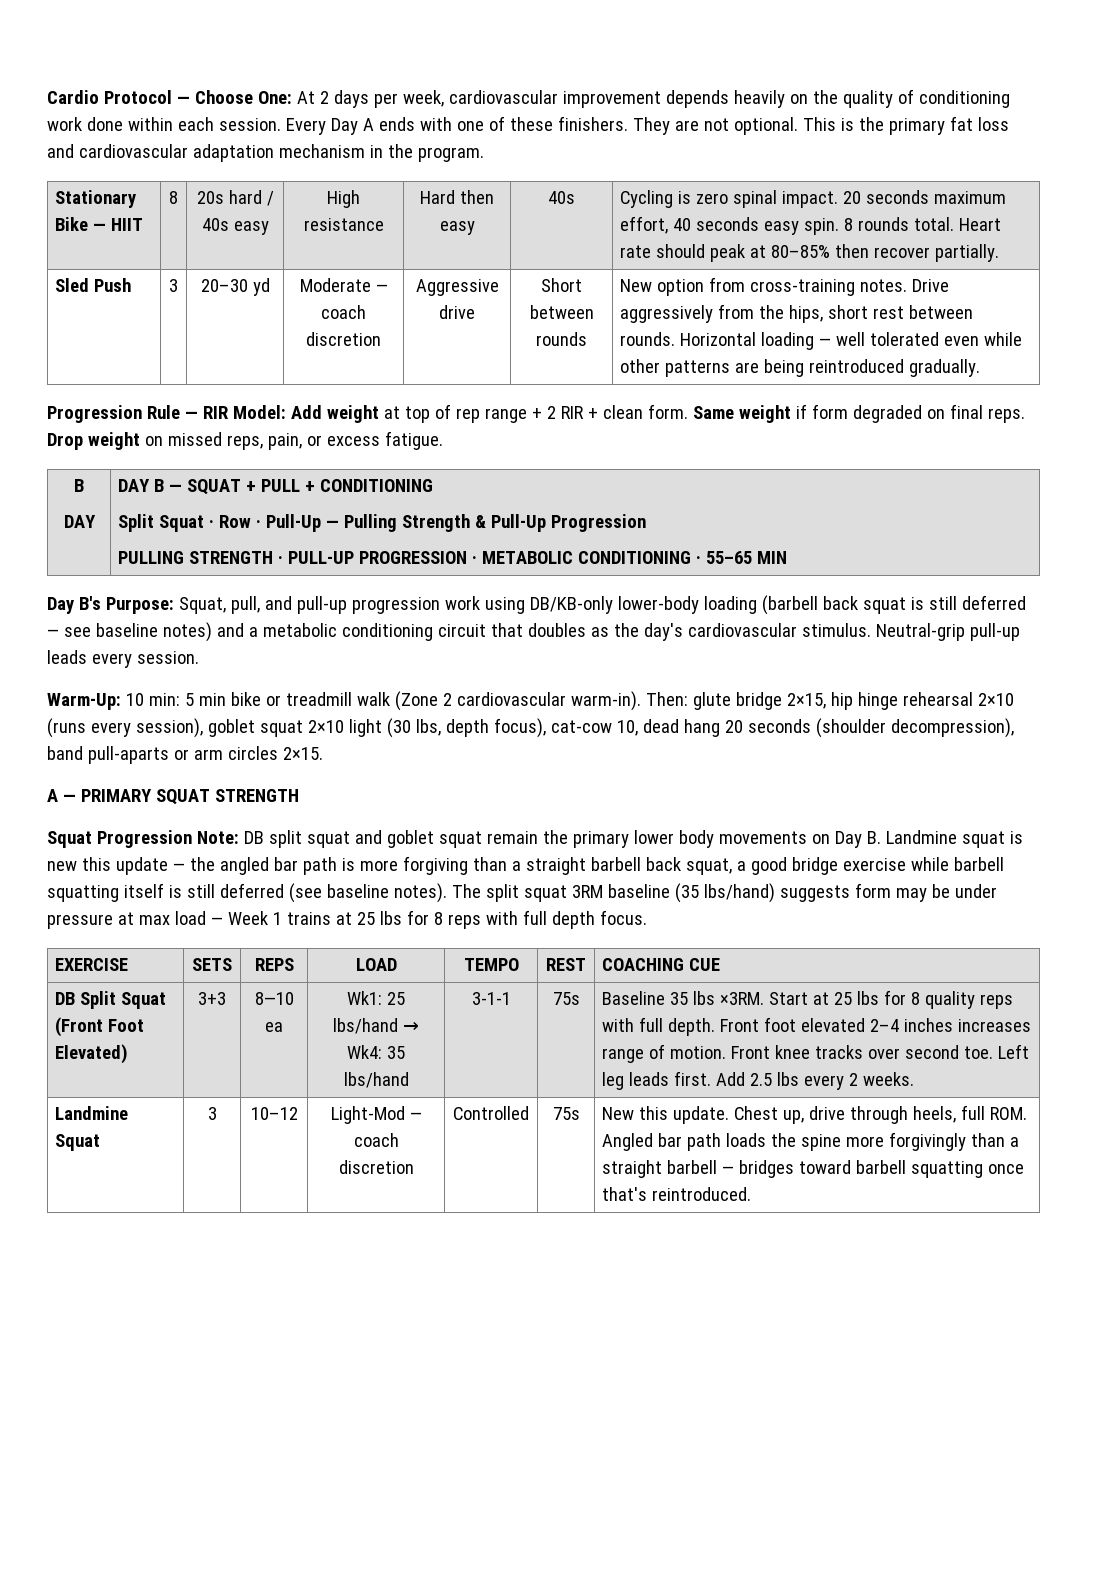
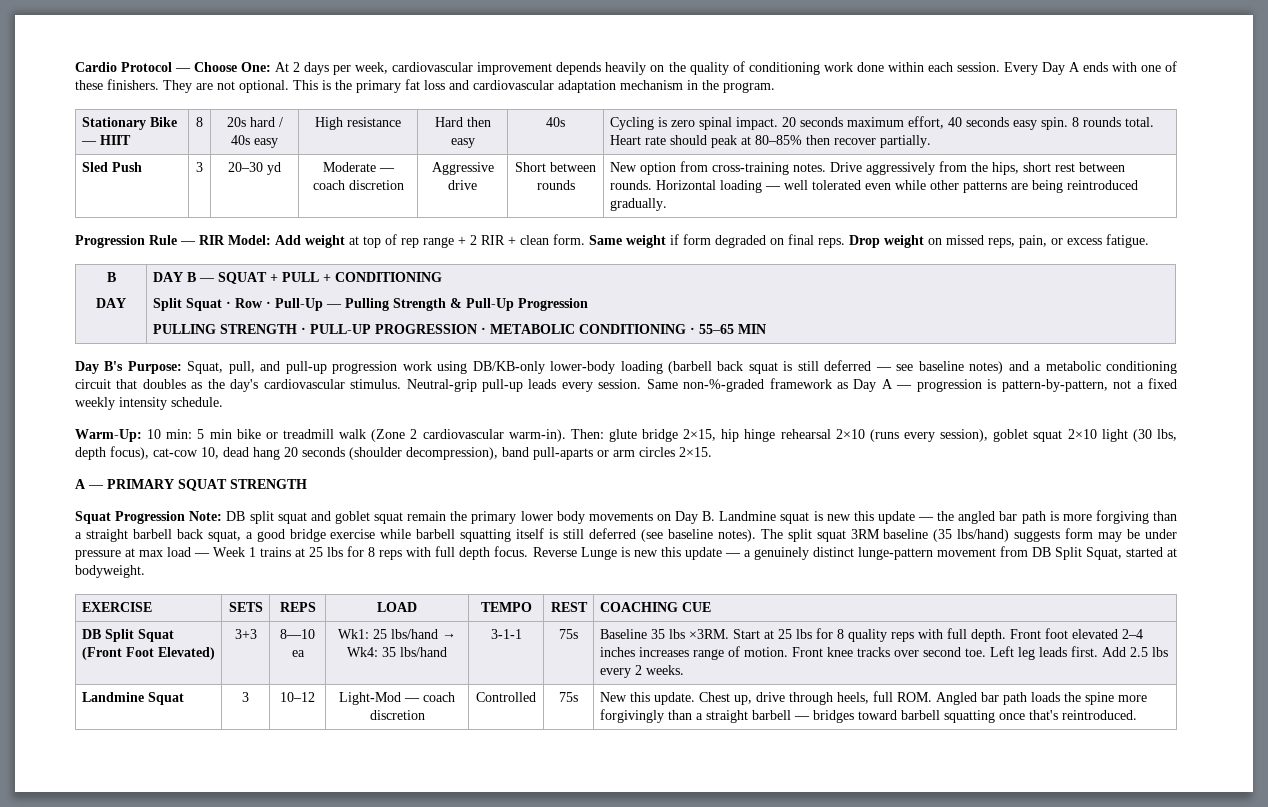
+ Same non-%-graded framework as Day A — progression is pattern-by-pattern, not a fixed weekly intensity schedule.
+ Reverse Lunge is new this update — a genuinely distinct lunge-pattern movement from DB Split Squat, started at bodyweight.

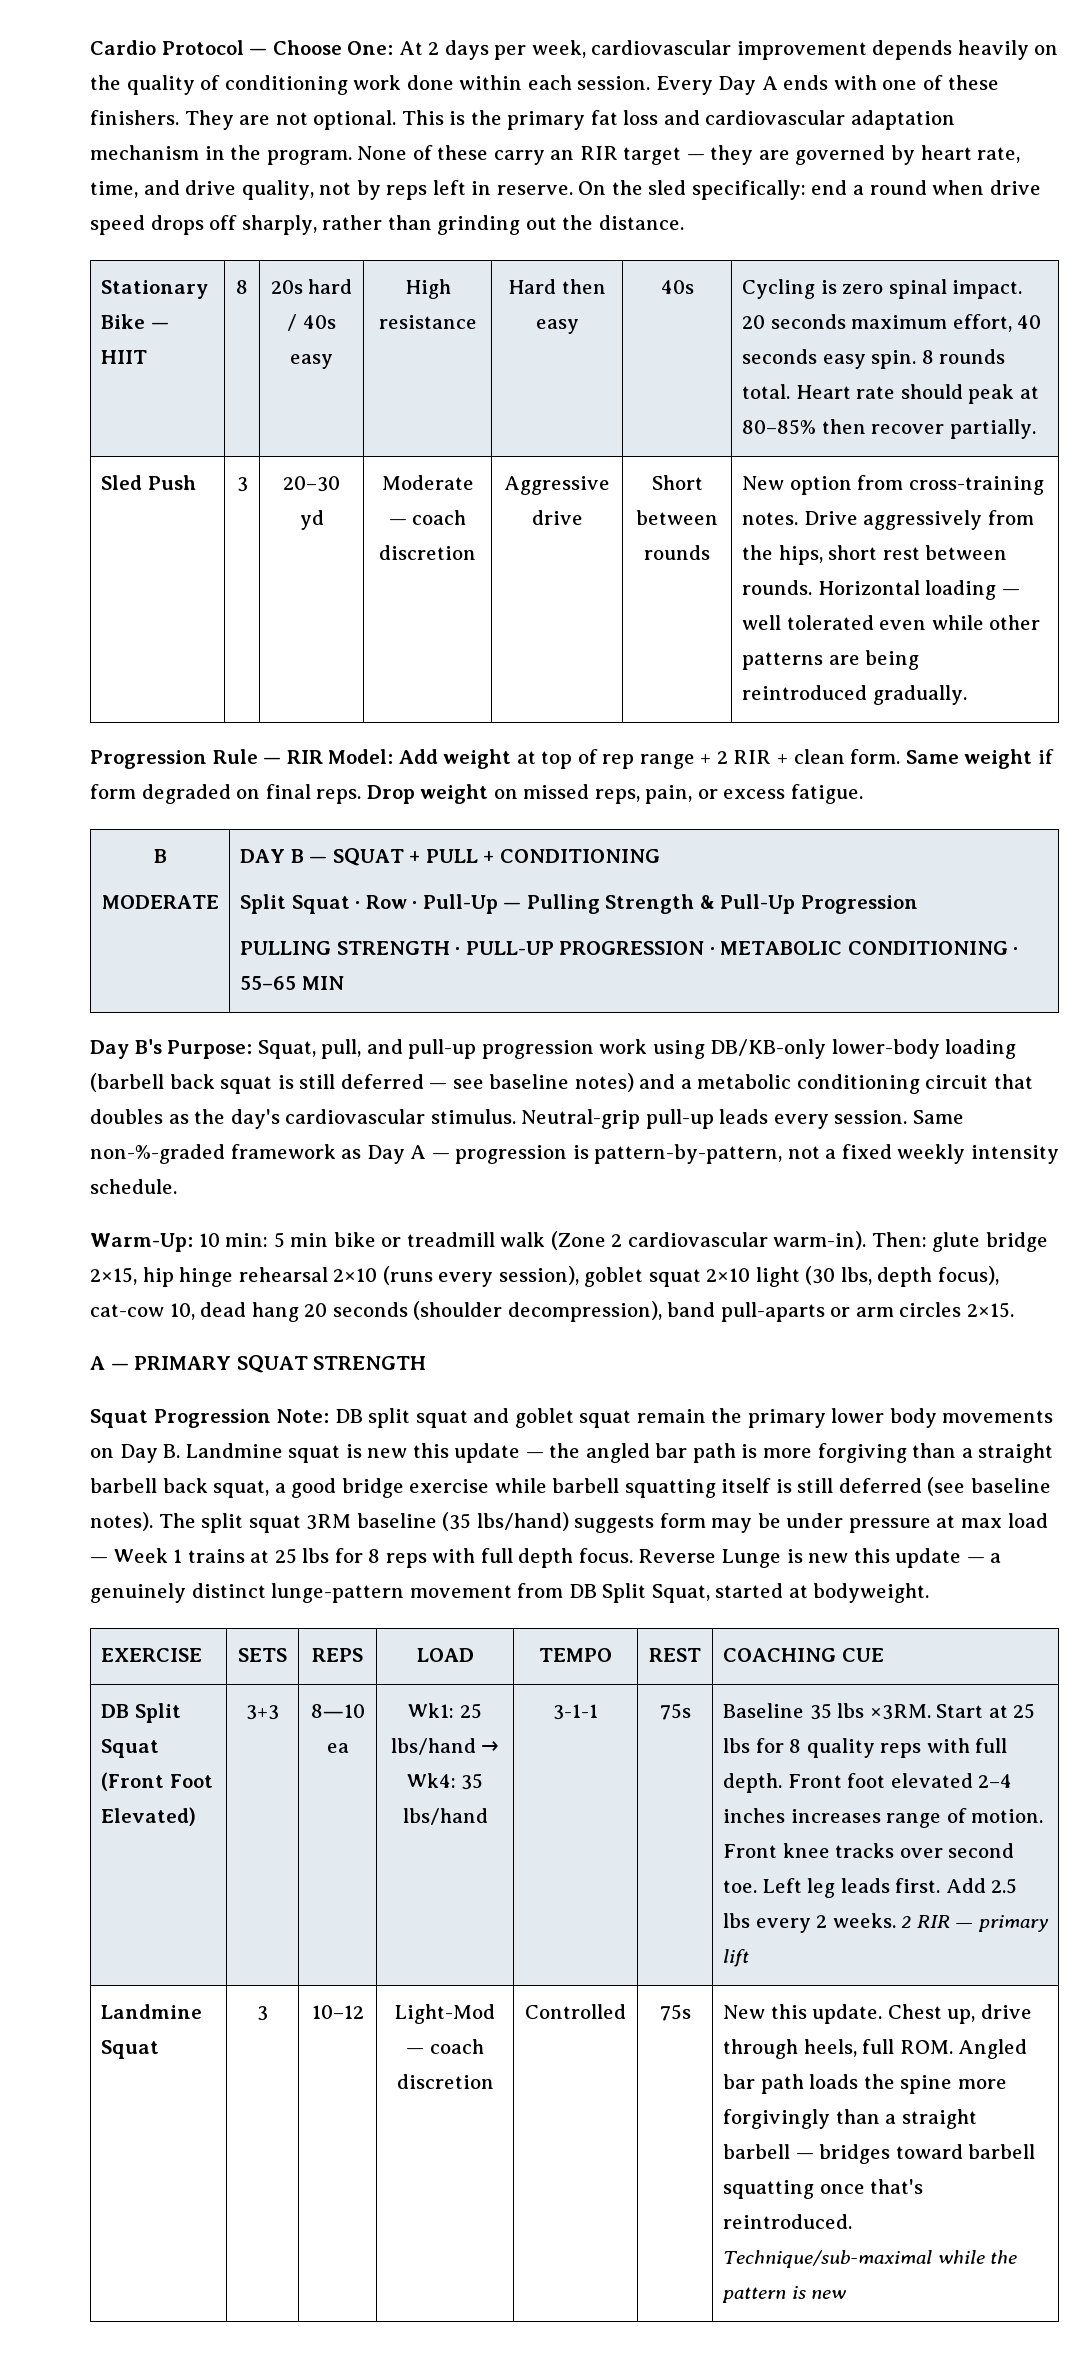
+ None of these carry an RIR target — they are governed by heart rate, time, and drive quality, not by reps left in reserve. On the sled specifically: end a round when drive speed drops off sharply, rather than grinding out the distance.
  Drop weight on missed reps, pain, or excess fatigue.
  B
- DAY | DAY B — SQUAT + PULL + CONDITIONING
+ MODERATE | DAY B — SQUAT + PULL + CONDITIONING
+ 2 RIR — primary lift
+ Technique/sub-maximal while the pattern is new

